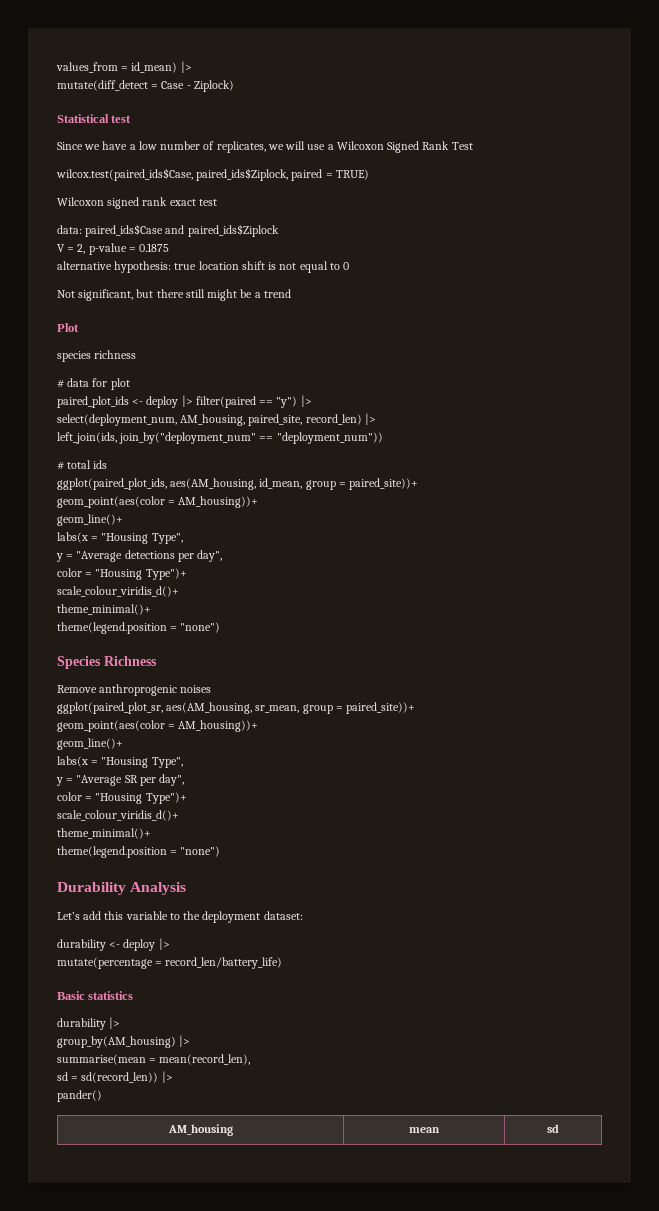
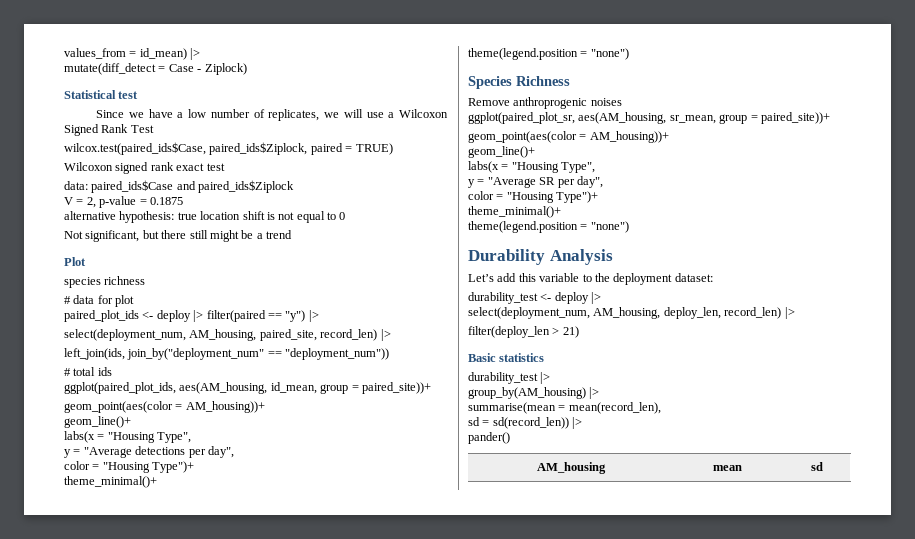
  y = "Average detections per day",
  color = "Housing Type")+
- scale_colour_viridis_d()+
  y = "Average SR per day",
  color = "Housing Type")+
- scale_colour_viridis_d()+
- durability <- deploy |>
+ durability_test <- deploy |>
- mutate(percentage = record_len/battery_life)
+ select(deployment_num, AM_housing, deploy_len, record_len) |>
+ filter(deploy_len > 21)
- durability |>
+ durability_test |>

